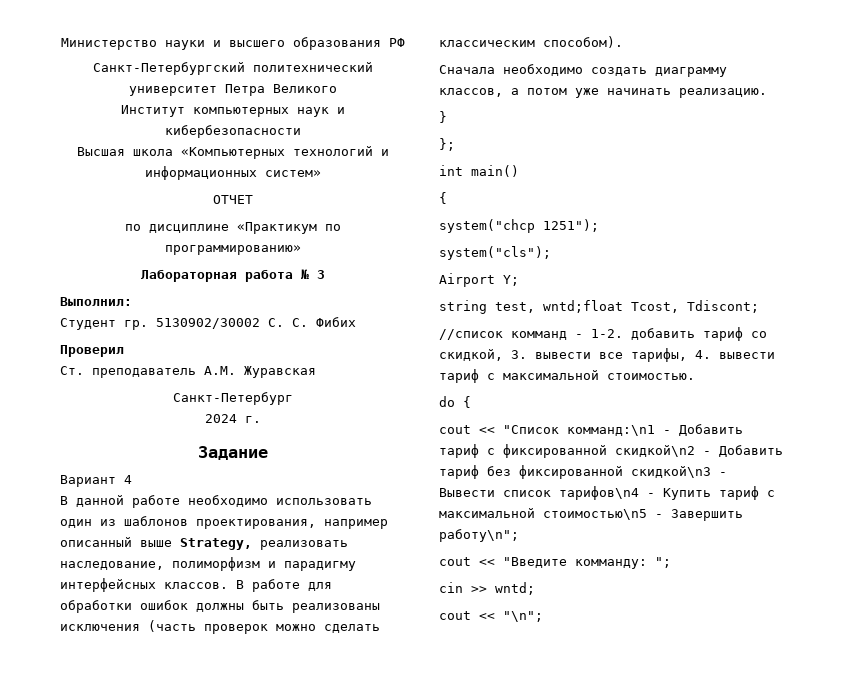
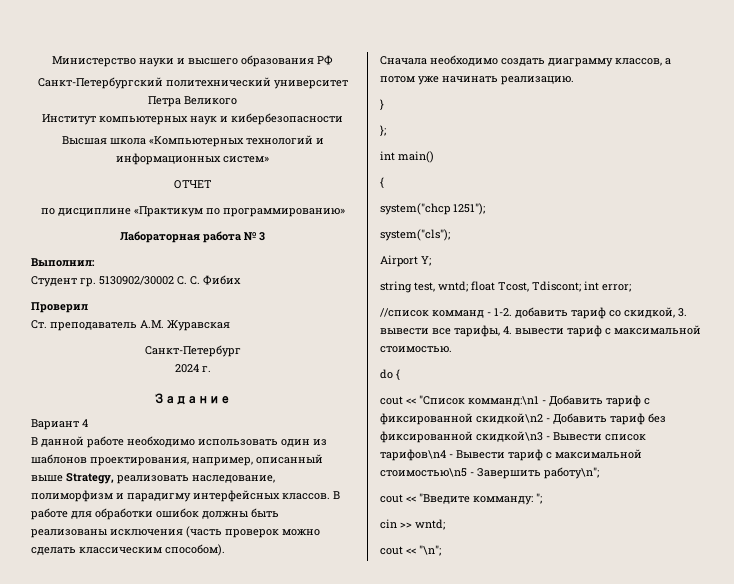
- В данной работе необходимо использовать один из шаблонов проектирования, например описанный выше Strategy, реализовать наследование, полиморфизм и парадигму интерфейсных классов.
+ В данной работе необходимо использовать один из шаблонов проектирования, например, описанный выше Strategy, реализовать наследование, полиморфизм и парадигму интерфейсных классов.
- string test, wntd;float Tcost, Tdiscont;
+ string test, wntd; float Tcost, Tdiscont; int error;
- cout << "Список комманд:\n1 - Добавить тариф с фиксированной скидкой\n2 - Добавить тариф без фиксированной скидкой\n3 - Вывести список тарифов\n4 - Купить тариф с максимальной стоимостью\n5 - Завершить работу\n";
+ cout << "Список комманд:\n1 - Добавить тариф с фиксированной скидкой\n2 - Добавить тариф без фиксированной скидкой\n3 - Вывести список тарифов\n4 - Вывести тариф с максимальной стоимостью\n5 - Завершить работу\n";

